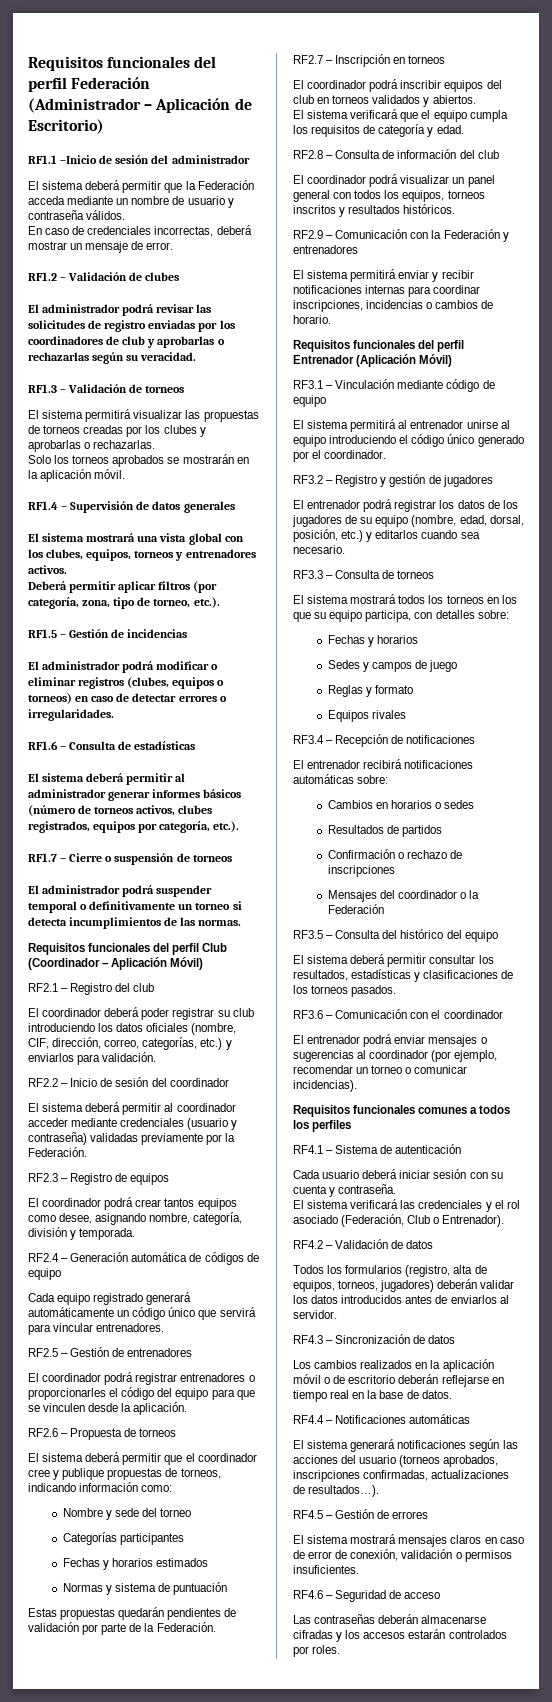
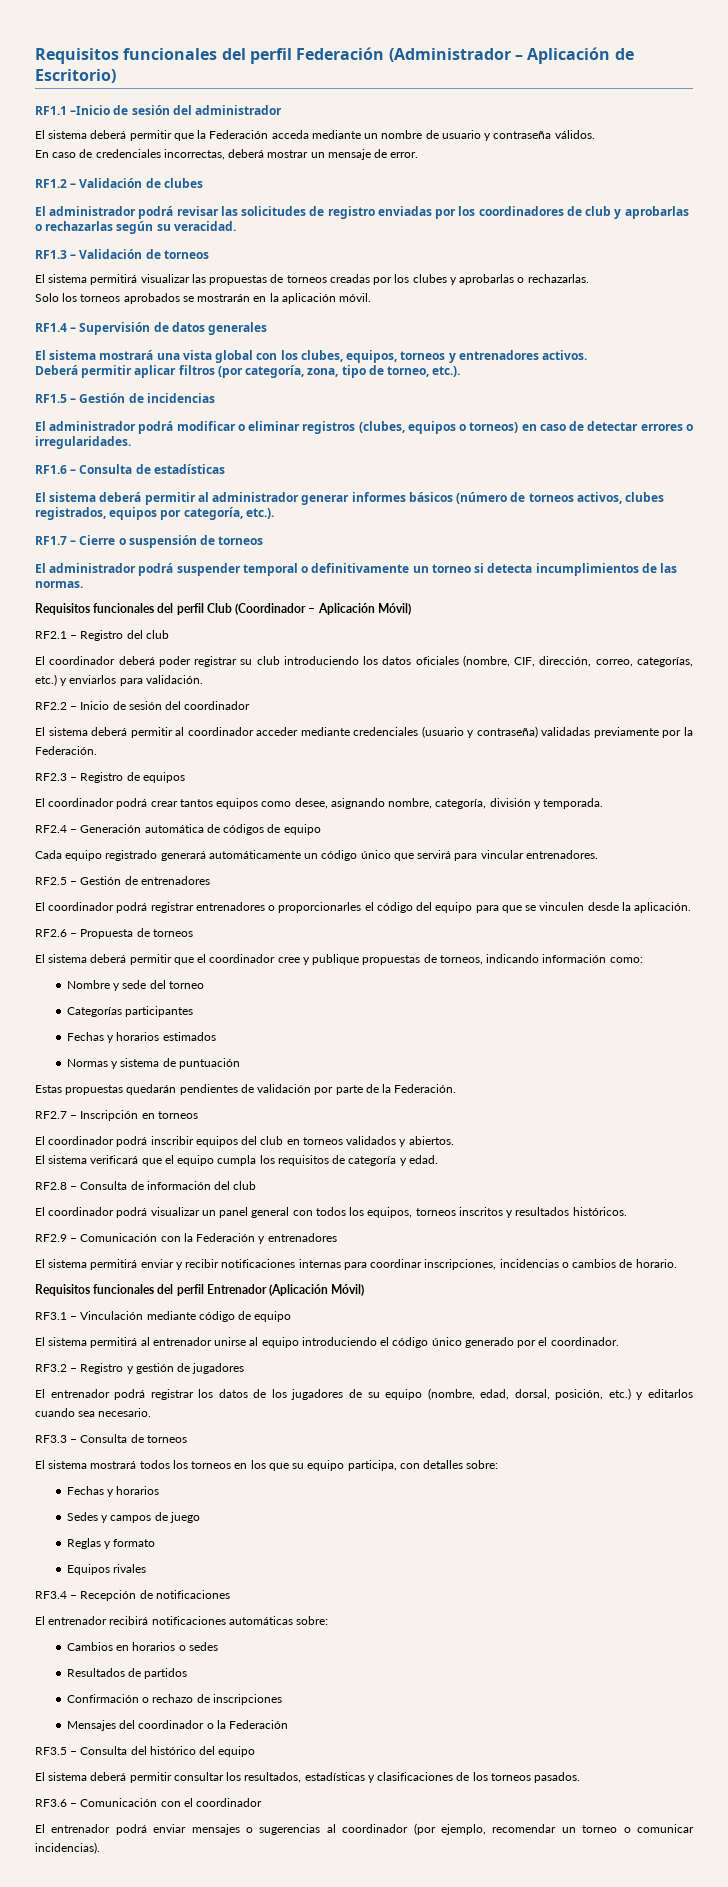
- Requisitos funcionales comunes a todos los perfiles
- RF4.1 – Sistema de autenticación
- Cada usuario deberá iniciar sesión con su cuenta y contraseña.
- El sistema verificará las credenciales y el rol asociado (Federación, Club o Entrenador).
- RF4.2 – Validación de datos
- Todos los formularios (registro, alta de equipos, torneos, jugadores) deberán validar los datos introducidos antes de enviarlos al servidor.
- RF4.3 – Sincronización de datos
- Los cambios realizados en la aplicación móvil o de escritorio deberán reflejarse en tiempo real en la base de datos.
- RF4.4 – Notificaciones automáticas
- El sistema generará notificaciones según las acciones del usuario (torneos aprobados, inscripciones confirmadas, actualizaciones de resultados…).
- RF4.5 – Gestión de errores
- El sistema mostrará mensajes claros en caso de error de conexión, validación o permisos insuficientes.
- RF4.6 – Seguridad de acceso
- Las contraseñas deberán almacenarse cifradas y los accesos estarán controlados por roles.

